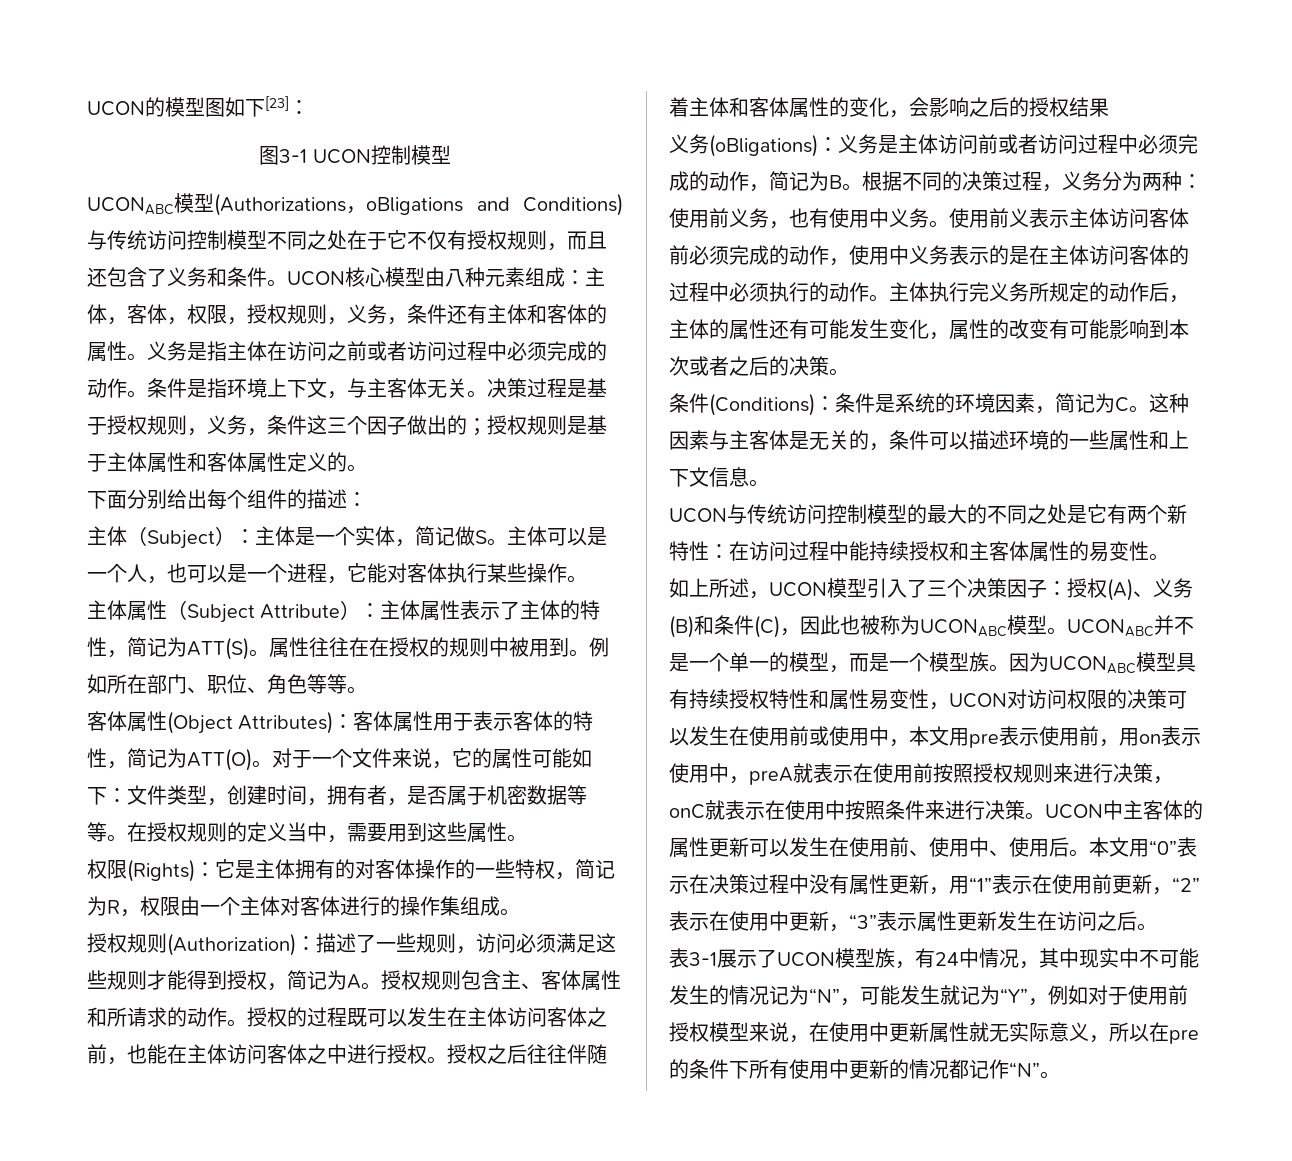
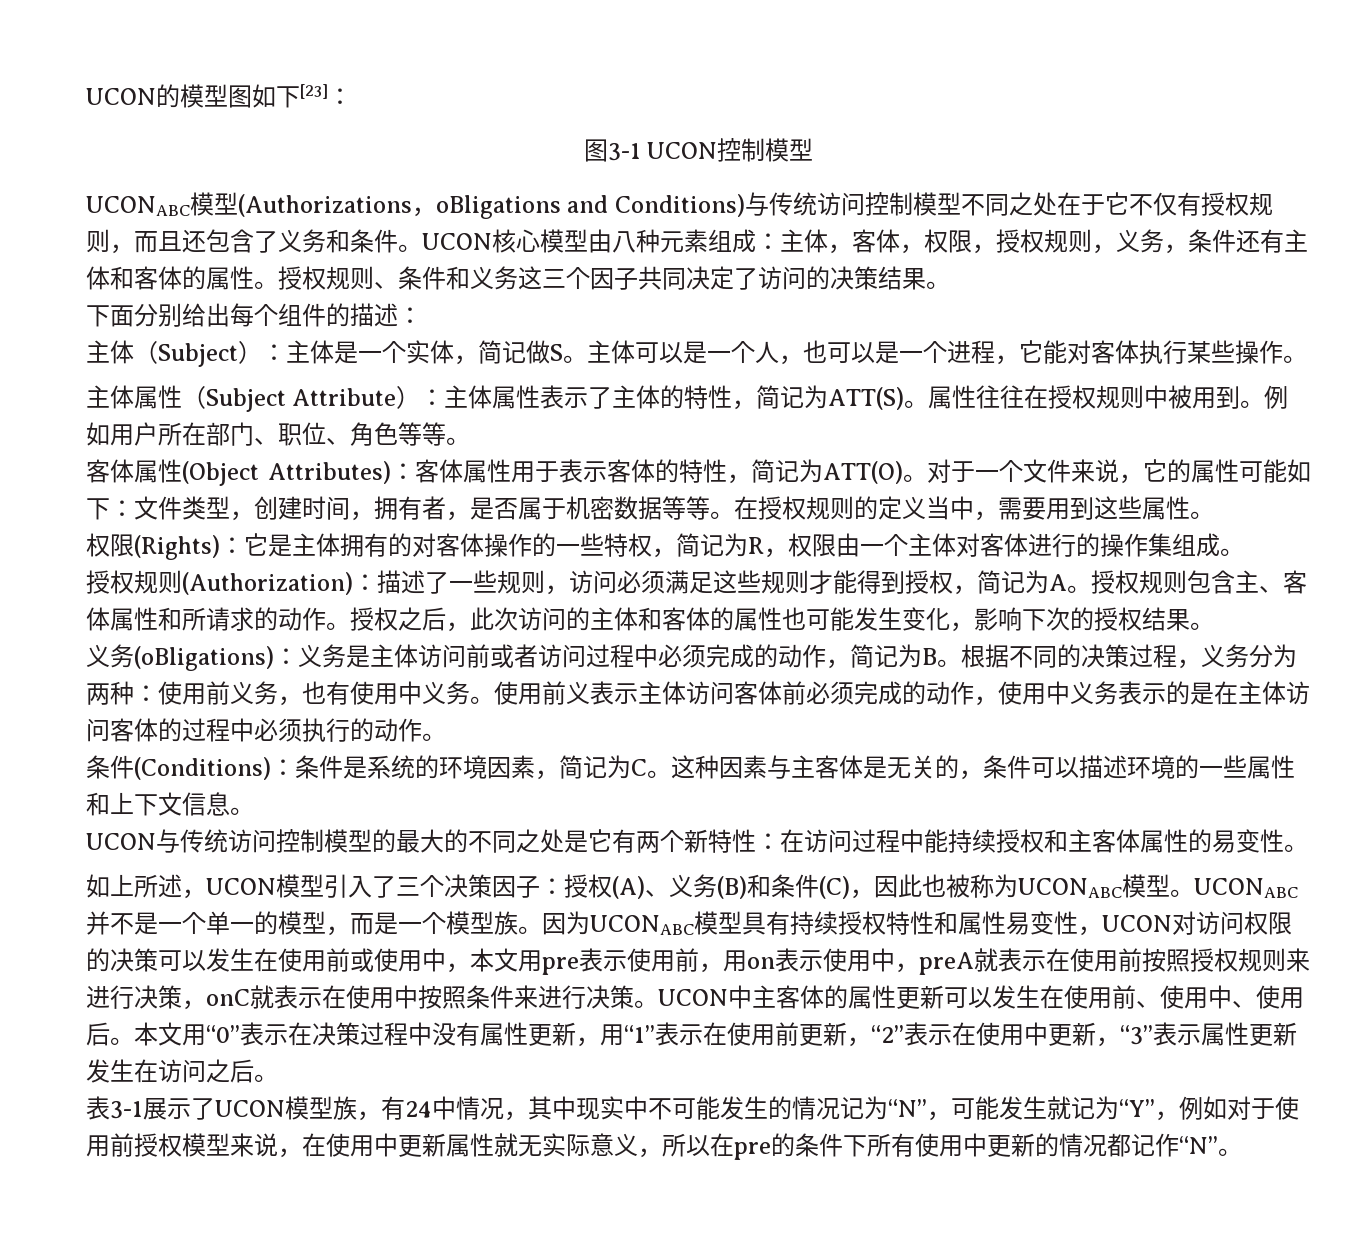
- 义务是指主体在访问之前或者访问过程中必须完成的动作。条件是指环境上下文，与主客体无关。决策过程是基于授权规则，义务，条件这三个因子做出的；授权规则是基于主体属性和客体属性定义的。
+ 授权规则、条件和义务这三个因子共同决定了访问的决策结果。
- 属性往往在在授权的规则中被用到。
+ 属性往往在授权规则中被用到。
- 例如所在部门、职位、角色等等。
+ 例如用户所在部门、职位、角色等等。
- 授权的过程既可以发生在主体访问客体之前，也能在主体访问客体之中进行授权。授权之后往往伴随着主体和客体属性的变化，会影响之后的授权结果
+ 授权之后，此次访问的主体和客体的属性也可能发生变化，影响下次的授权结果。
- 主体执行完义务所规定的动作后，主体的属性还有可能发生变化，属性的改变有可能影响到本次或者之后的决策。

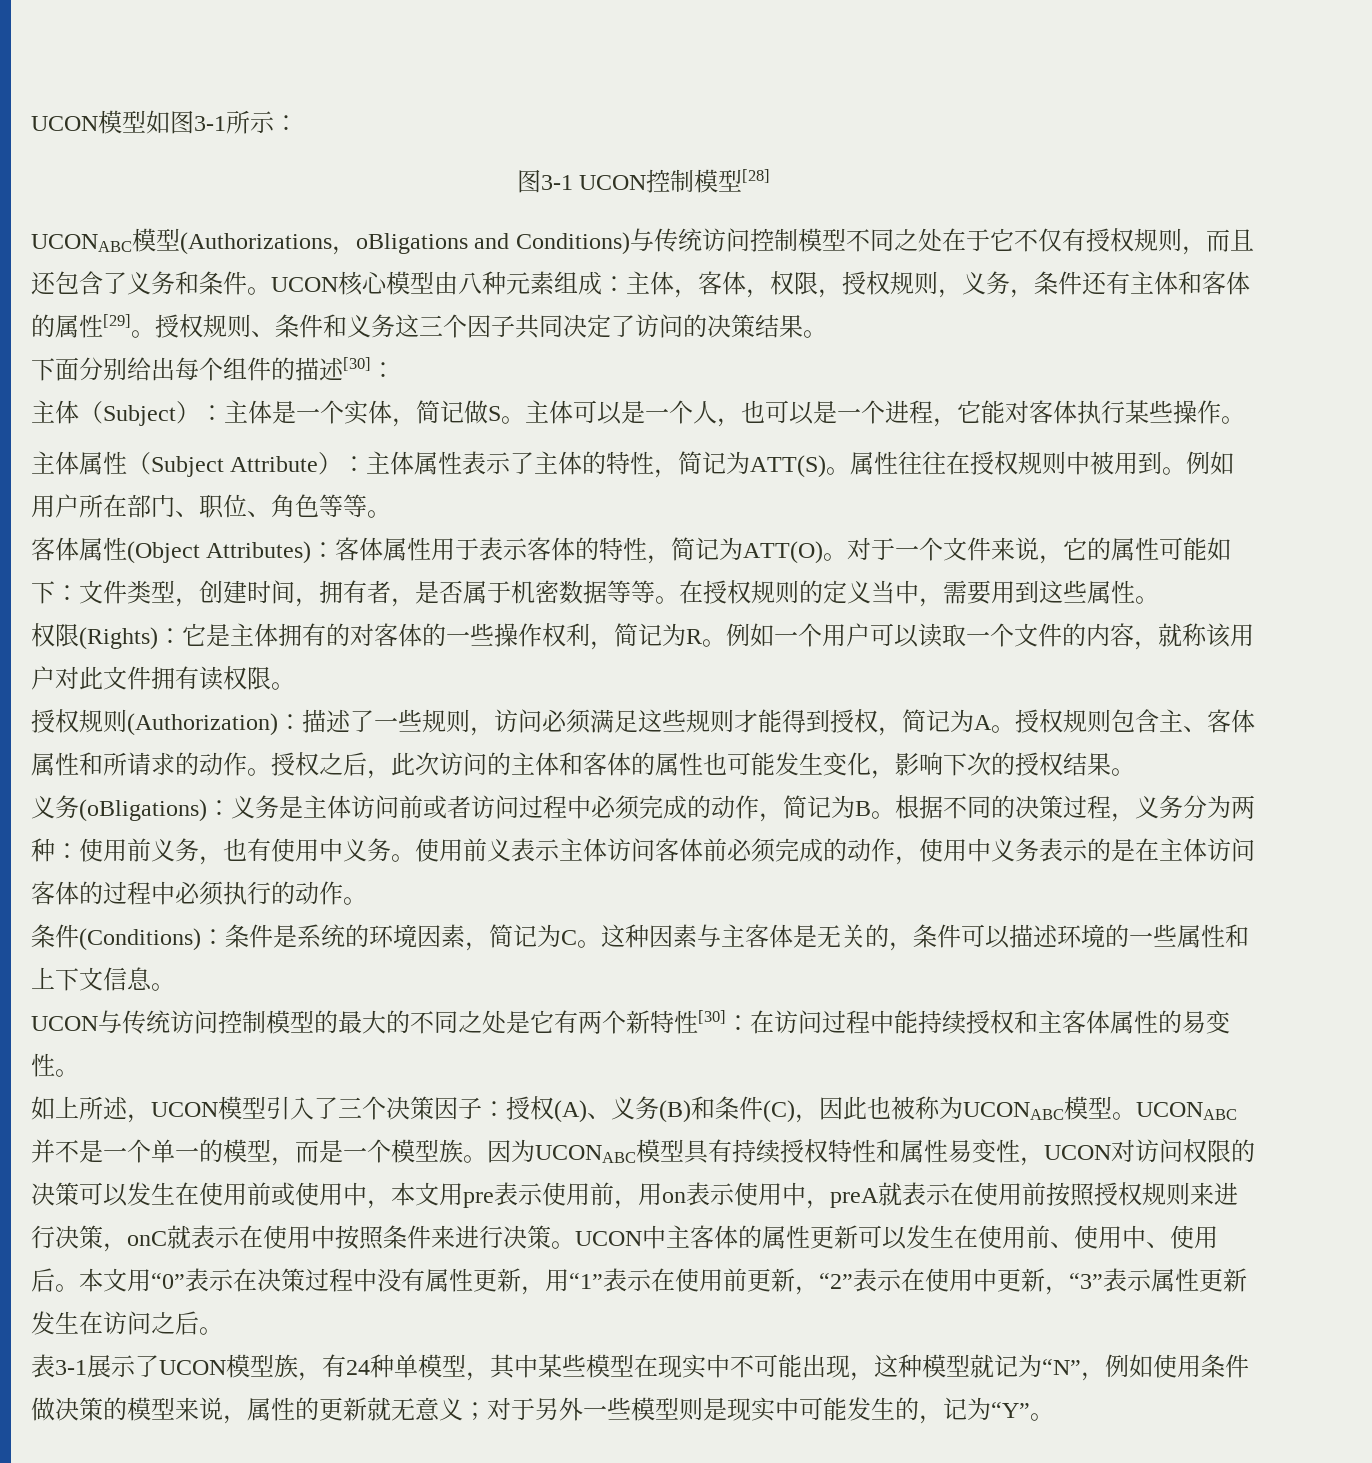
- UCON的模型图如下[23]：
+ UCON模型如图3-1所示：
- 图3-1 UCON控制模型
+ 图3-1 UCON控制模型[28]
- UCON核心模型由八种元素组成：主体，客体，权限，授权规则，义务，条件还有主体和客体的属性。
+ UCON核心模型由八种元素组成：主体，客体，权限，授权规则，义务，条件还有主体和客体的属性[29]。
- 下面分别给出每个组件的描述：
+ 下面分别给出每个组件的描述[30]：
- 权限(Rights)：它是主体拥有的对客体操作的一些特权，简记为R，权限由一个主体对客体进行的操作集组成。
+ 权限(Rights)：它是主体拥有的对客体的一些操作权利，简记为R。例如一个用户可以读取一个文件的内容，就称该用户对此文件拥有读权限。
- UCON与传统访问控制模型的最大的不同之处是它有两个新特性：在访问过程中能持续授权和主客体属性的易变性。
+ UCON与传统访问控制模型的最大的不同之处是它有两个新特性[30]：在访问过程中能持续授权和主客体属性的易变性。
- 表3-1展示了UCON模型族，有24中情况，其中现实中不可能发生的情况记为“N”，可能发生就记为“Y”，例如对于使用前授权模型来说，在使用中更新属性就无实际意义，所以在pre的条件下所有使用中更新的情况都记作“N”。
+ 表3-1展示了UCON模型族，有24种单模型，其中某些模型在现实中不可能出现，这种模型就记为“N”，例如使用条件做决策的模型来说，属性的更新就无意义；对于另外一些模型则是现实中可能发生的，记为“Y”。

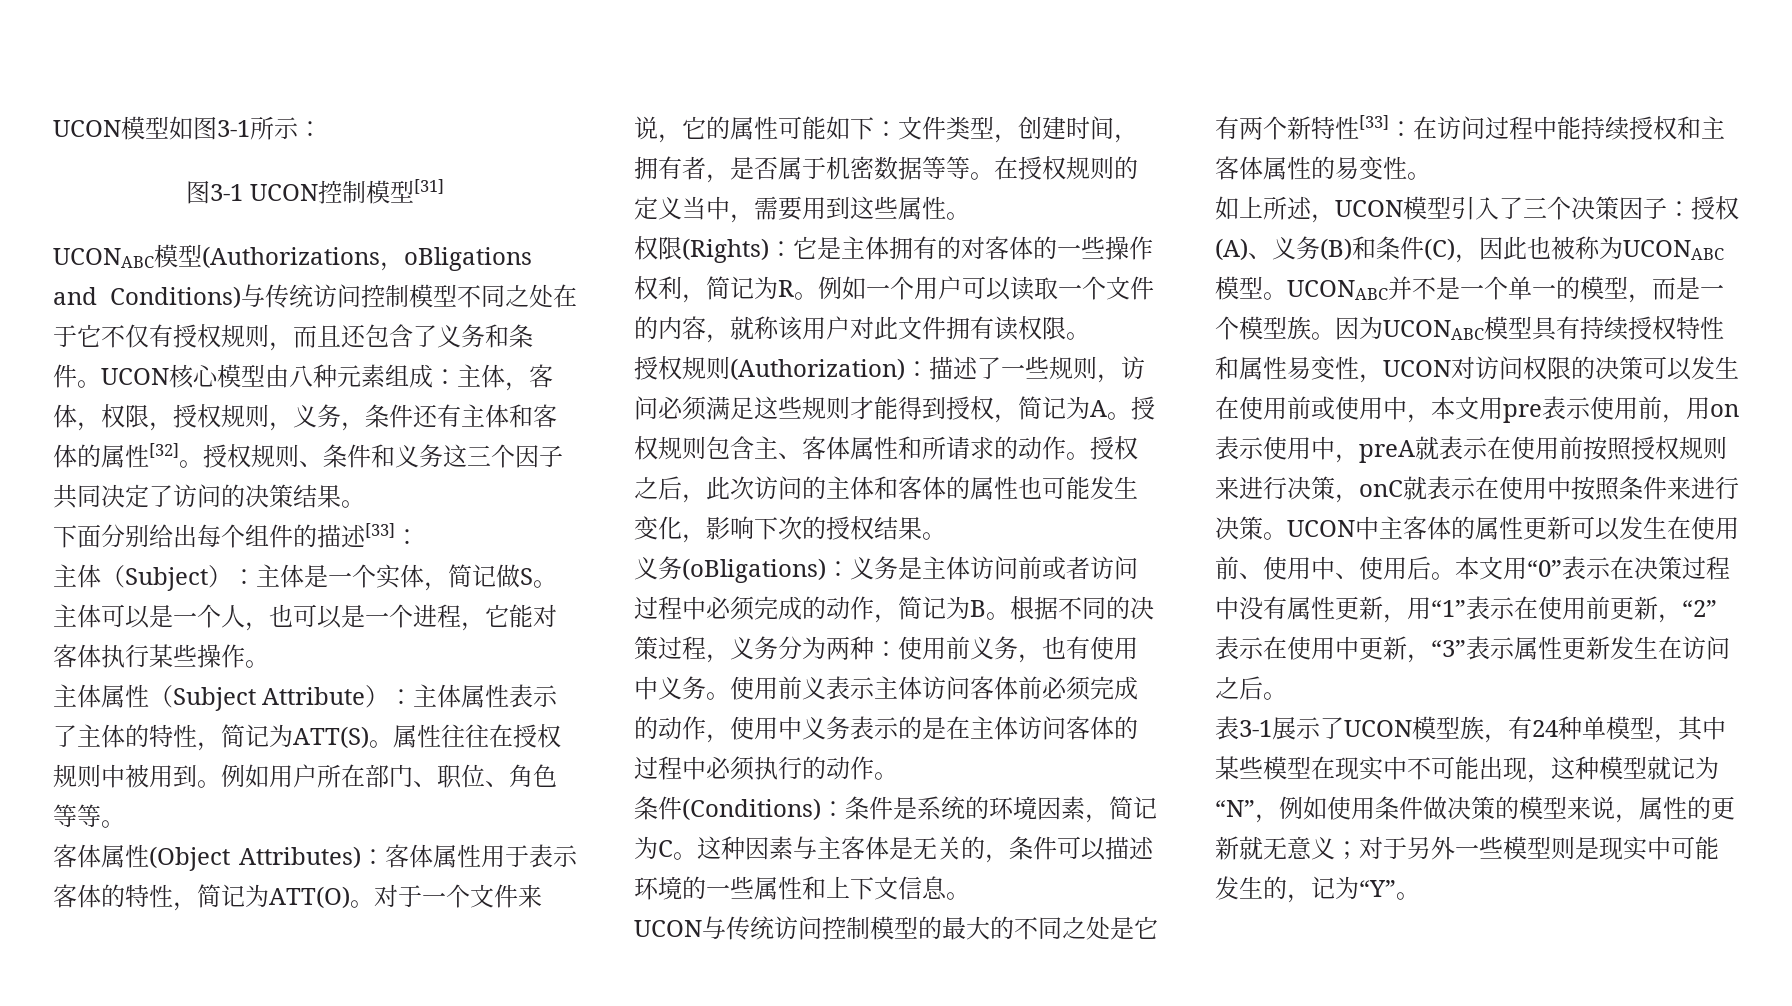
- 图3-1 UCON控制模型[28]
+ 图3-1 UCON控制模型[31]
- UCON核心模型由八种元素组成：主体，客体，权限，授权规则，义务，条件还有主体和客体的属性[29]。
+ UCON核心模型由八种元素组成：主体，客体，权限，授权规则，义务，条件还有主体和客体的属性[32]。
- 下面分别给出每个组件的描述[30]：
+ 下面分别给出每个组件的描述[33]：
- UCON与传统访问控制模型的最大的不同之处是它有两个新特性[30]：在访问过程中能持续授权和主客体属性的易变性。
+ UCON与传统访问控制模型的最大的不同之处是它有两个新特性[33]：在访问过程中能持续授权和主客体属性的易变性。

